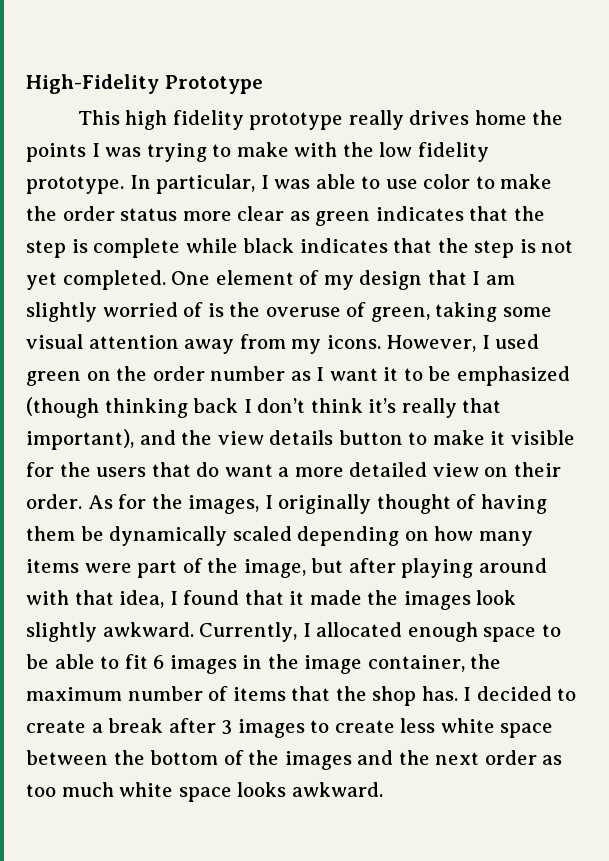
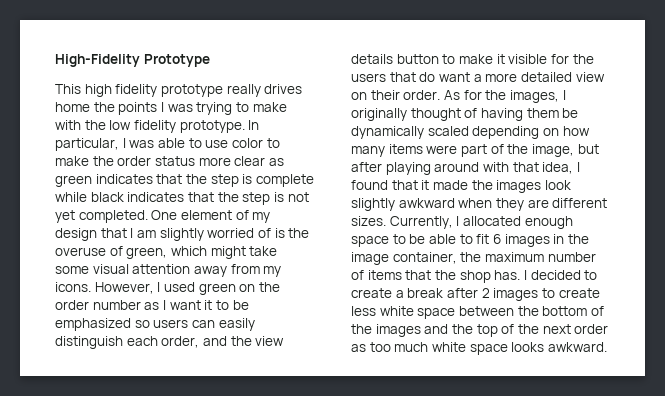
- One element of my design that I am slightly worried of is the overuse of green, taking some visual attention away from my icons.
+ One element of my design that I am slightly worried of is the overuse of green, which might take some visual attention away from my icons.
- However, I used green on the order number as I want it to be emphasized (though thinking back I don’t think it’s really that important), and the view details button to make it visible for the users that do want a more detailed view on their order.
+ However, I used green on the order number as I want it to be emphasized so users can easily distinguish each order, and the view details button to make it visible for the users that do want a more detailed view on their order.
- As for the images, I originally thought of having them be dynamically scaled depending on how many items were part of the image, but after playing around with that idea, I found that it made the images look slightly awkward.
+ As for the images, I originally thought of having them be dynamically scaled depending on how many items were part of the image, but after playing around with that idea, I found that it made the images look slightly awkward when they are different sizes.
- I decided to create a break after 3 images to create less white space between the bottom of the images and the next order as too much white space looks awkward.
+ I decided to create a break after 2 images to create less white space between the bottom of the images and the top of the next order as too much white space looks awkward.

